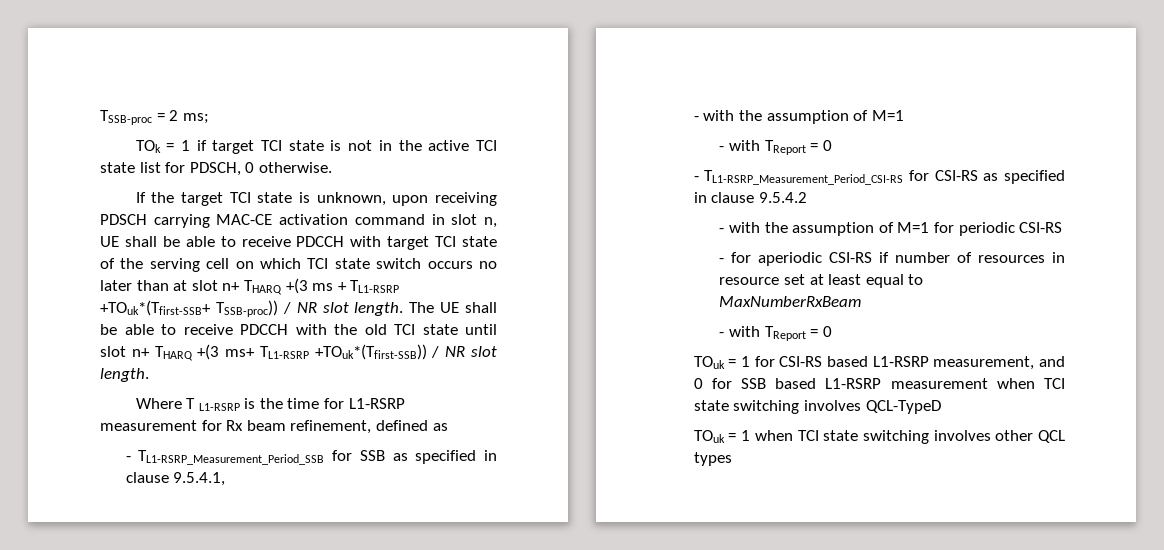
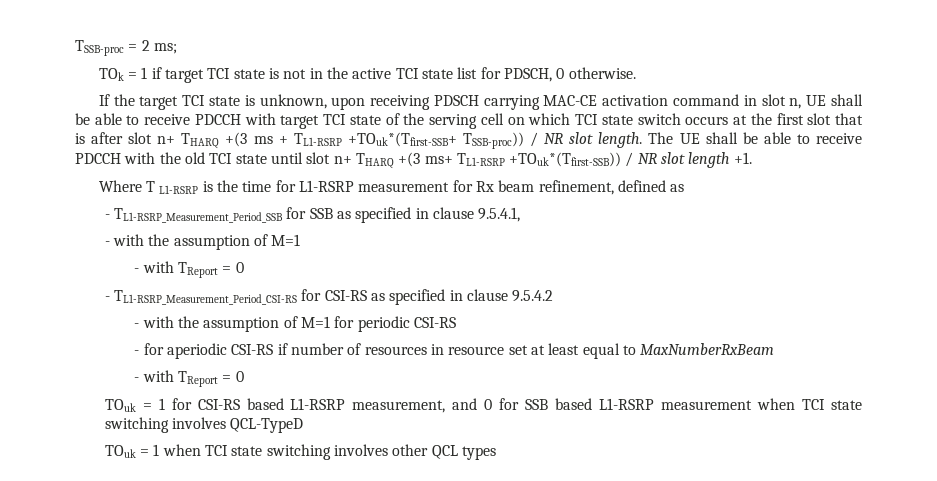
- If the target TCI state is unknown, upon receiving PDSCH carrying MAC-CE activation command in slot n, UE shall be able to receive PDCCH with target TCI state of the serving cell on which TCI state switch occurs no later than at slot n+ THARQ +(3 ms + TL1-RSRP +TOuk*(Tfirst-SSB+ TSSB-proc)) / NR slot length.
+ If the target TCI state is unknown, upon receiving PDSCH carrying MAC-CE activation command in slot n, UE shall be able to receive PDCCH with target TCI state of the serving cell on which TCI state switch occurs at the first slot that is after slot n+ THARQ +(3 ms + TL1-RSRP +TOuk*(Tfirst-SSB+ TSSB-proc)) / NR slot length.
- The UE shall be able to receive PDCCH with the old TCI state until slot n+ THARQ +(3 ms+ TL1-RSRP +TOuk*(Tfirst-SSB)) / NR slot length.
+ The UE shall be able to receive PDCCH with the old TCI state until slot n+ THARQ +(3 ms+ TL1-RSRP +TOuk*(Tfirst-SSB)) / NR slot length +1.

